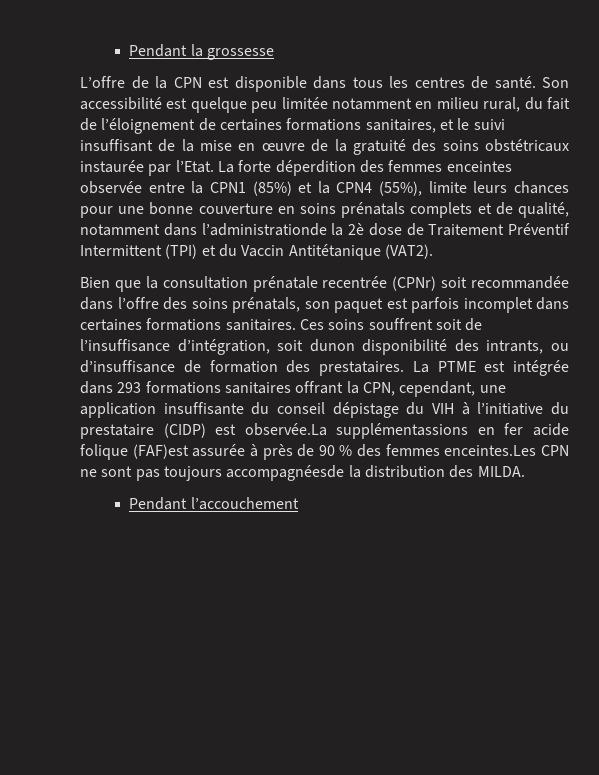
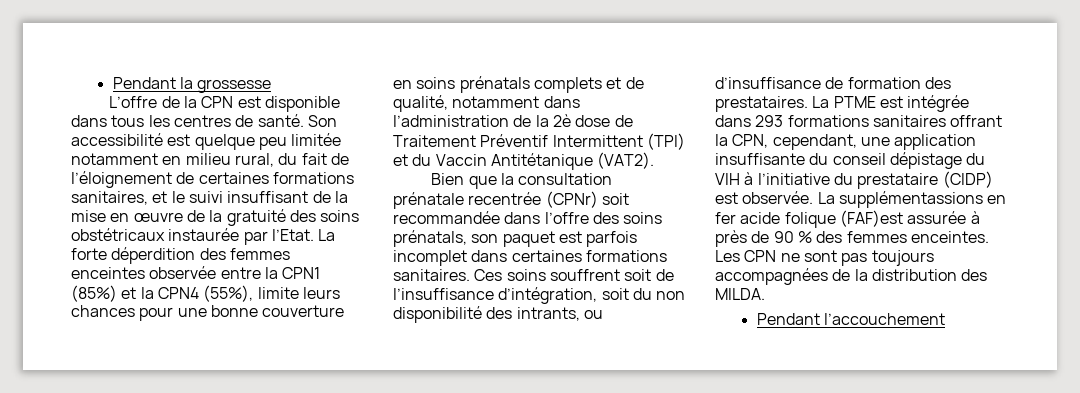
- La forte déperdition des femmes enceintes observée entre la CPN1 (85%) et la CPN4 (55%), limite leurs chances pour une bonne couverture en soins prénatals complets et de qualité, notamment dans l’administrationde la 2è dose de Traitement Préventif Intermittent (TPI) et du Vaccin Antitétanique (VAT2).
+ La forte déperdition des femmes enceintes observée entre la CPN1 (85%) et la CPN4 (55%), limite leurs chances pour une bonne couverture en soins prénatals complets et de qualité, notamment dans l’administration de la 2è dose de Traitement Préventif Intermittent (TPI) et du Vaccin Antitétanique (VAT2).
- Ces soins souffrent soit de l’insuffisance d’intégration, soit dunon disponibilité des intrants, ou d’insuffisance de formation des prestataires.
+ Ces soins souffrent soit de l’insuffisance d’intégration, soit du non disponibilité des intrants, ou d’insuffisance de formation des prestataires.
- La PTME est intégrée dans 293 formations sanitaires offrant la CPN, cependant, une application insuffisante du conseil dépistage du VIH à l’initiative du prestataire (CIDP) est observée.La supplémentassions en fer acide folique (FAF)est assurée à près de 90 % des femmes enceintes.Les CPN ne sont pas toujours accompagnéesde la distribution des MILDA.
+ La PTME est intégrée dans 293 formations sanitaires offrant la CPN, cependant, une application insuffisante du conseil dépistage du VIH à l’initiative du prestataire (CIDP) est observée. La supplémentassions en fer acide folique (FAF)est assurée à près de 90 % des femmes enceintes. Les CPN ne sont pas toujours accompagnées de la distribution des MILDA.

